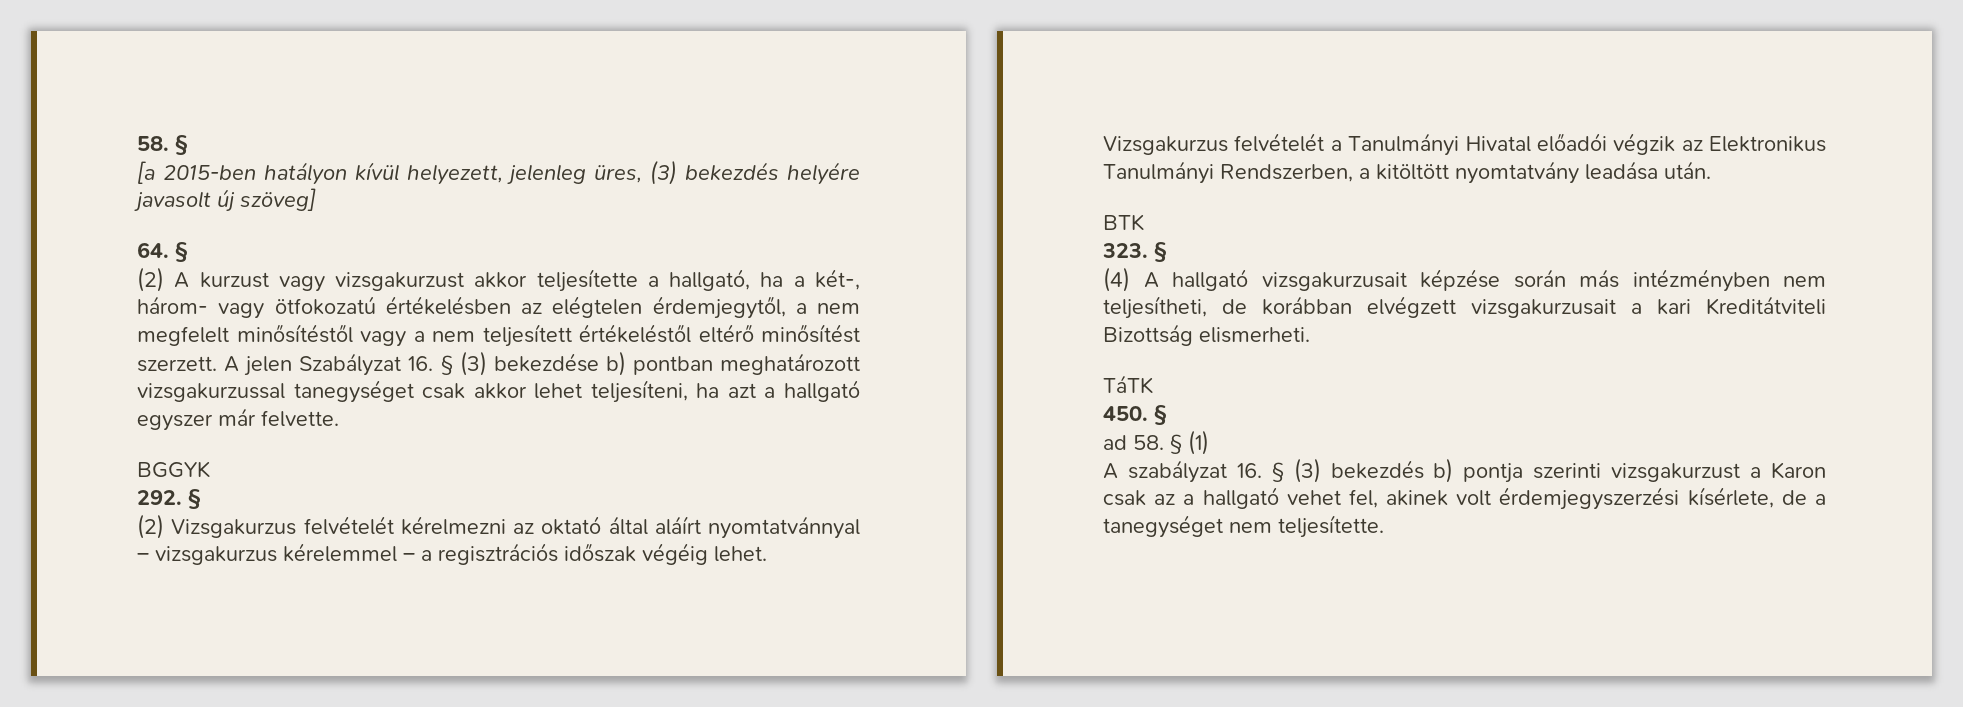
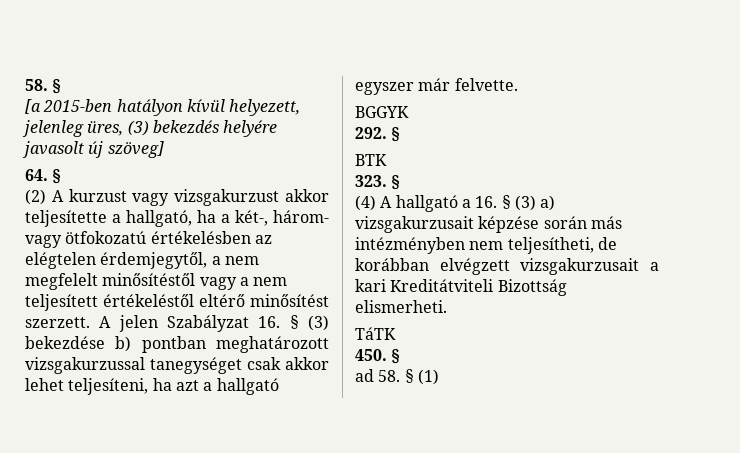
- (2) Vizsgakurzus felvételét kérelmezni az oktató által aláírt nyomtatvánnyal – vizsgakurzus kérelemmel – a regisztrációs időszak végéig lehet. Vizsgakurzus felvételét a Tanulmányi Hivatal előadói végzik az Elektronikus Tanulmányi Rendszerben, a kitöltött nyomtatvány leadása után.
- (4) A hallgató vizsgakurzusait képzése során más intézményben nem teljesítheti, de korábban elvégzett vizsgakurzusait a kari Kreditátviteli Bizottság elismerheti.
+ (4) A hallgató a 16. § (3) a) vizsgakurzusait képzése során más intézményben nem teljesítheti, de korábban elvégzett vizsgakurzusait a kari Kreditátviteli Bizottság elismerheti.
- A szabályzat 16. § (3) bekezdés b) pontja szerinti vizsgakurzust a Karon csak az a hallgató vehet fel, akinek volt érdemjegyszerzési kísérlete, de a tanegységet nem teljesítette.

